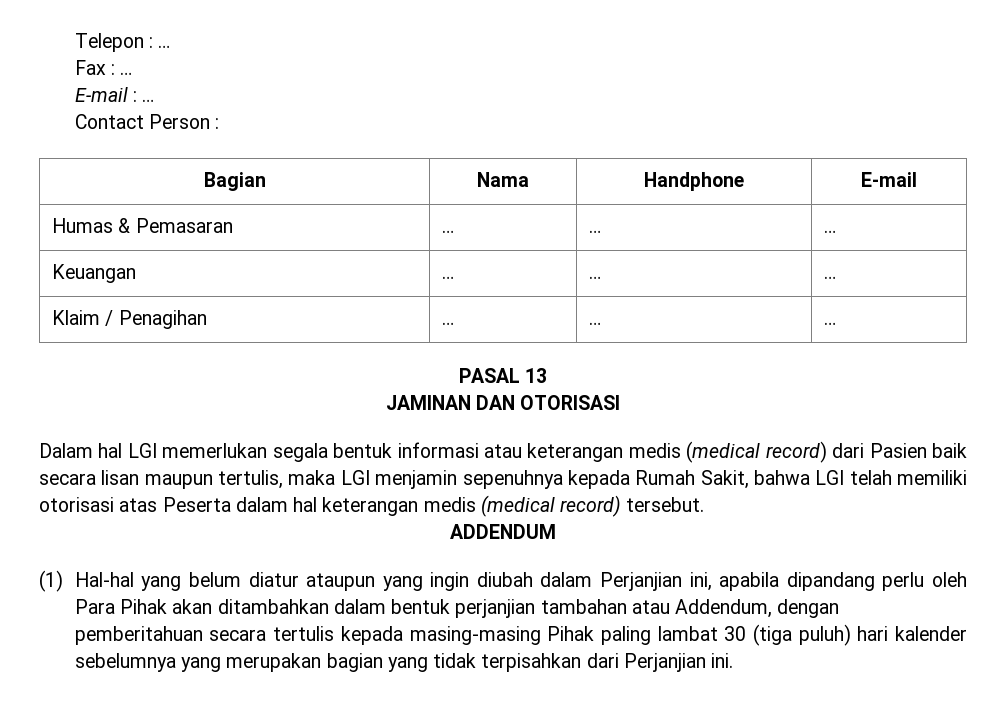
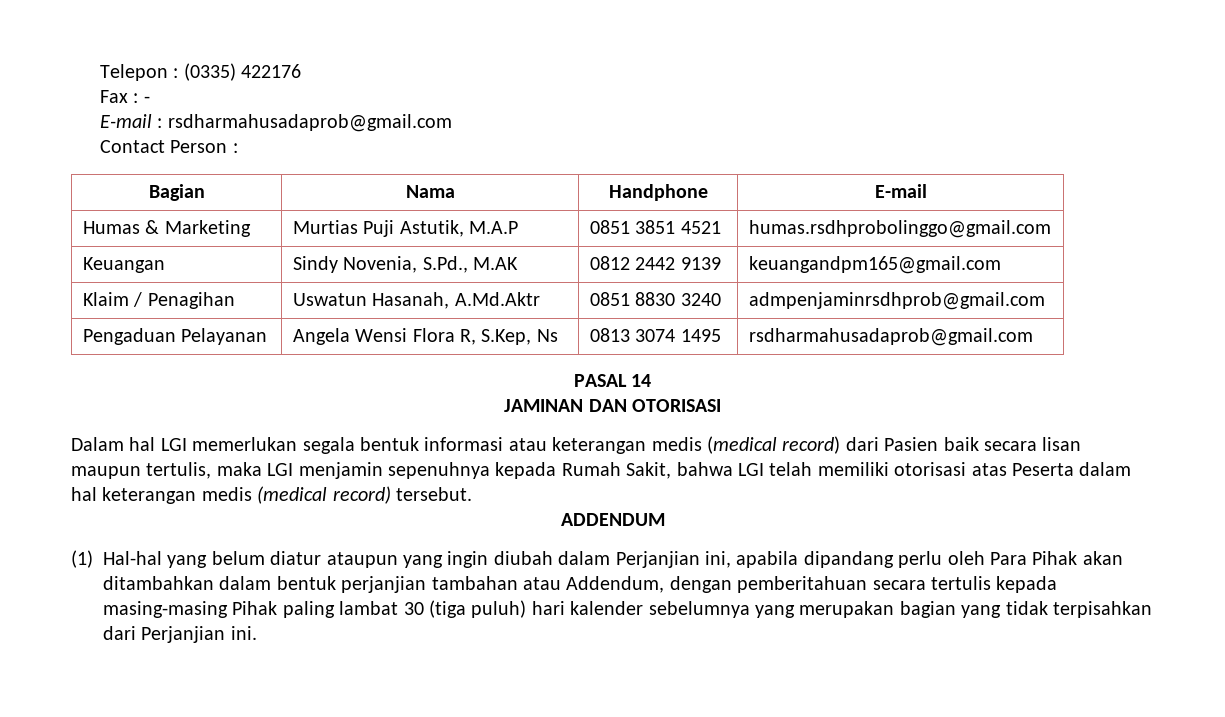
- Telepon : …
+ Telepon : (0335) 422176
- Fax : …
+ Fax : -
- E-mail : …
+ E-mail : rsdharmahusadaprob@gmail.com
- Humas & Pemasaran | … | … | …
- Keuangan | … | … | …
- Klaim / Penagihan | … | … | …
+ Humas & Marketing | Murtias Puji Astutik, M.A.P | 0851 3851 4521 | humas.rsdhprobolinggo@gmail.com
+ Keuangan | Sindy Novenia, S.Pd., M.AK | 0812 2442 9139 | keuangandpm165@gmail.com
+ Klaim / Penagihan | Uswatun Hasanah, A.Md.Aktr | 0851 8830 3240 | admpenjaminrsdhprob@gmail.com
+ Pengaduan Pelayanan | Angela Wensi Flora R, S.Kep, Ns | 0813 3074 1495 | rsdharmahusadaprob@gmail.com
- PASAL 13
+ PASAL 14

